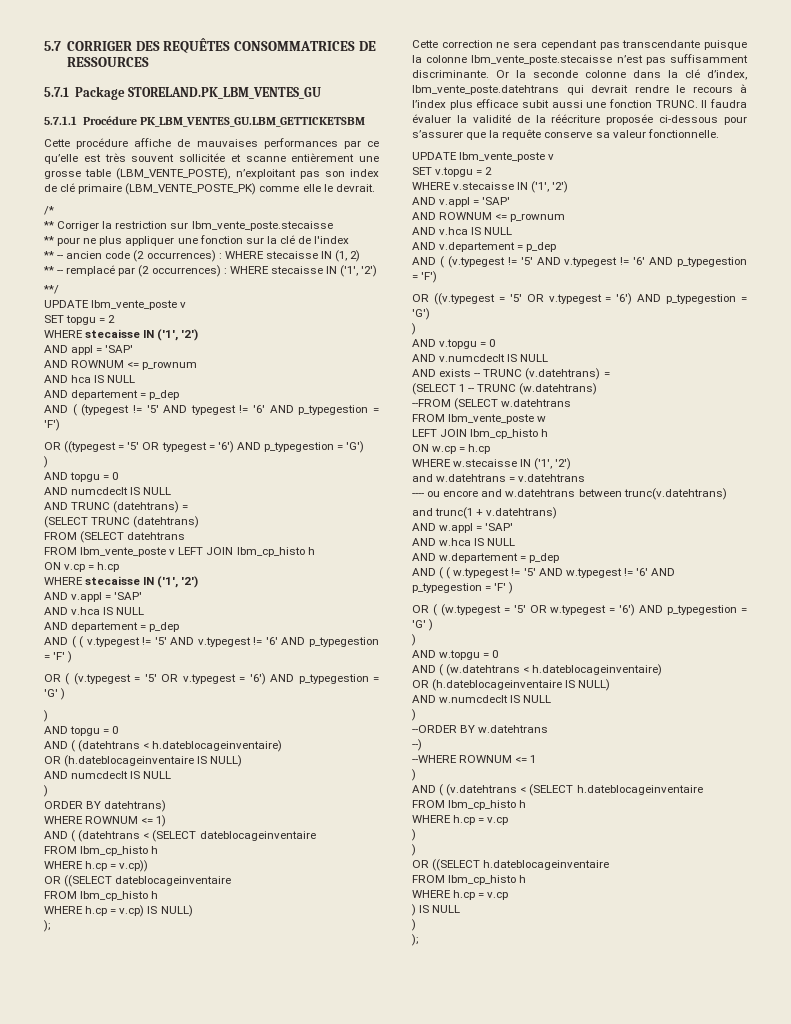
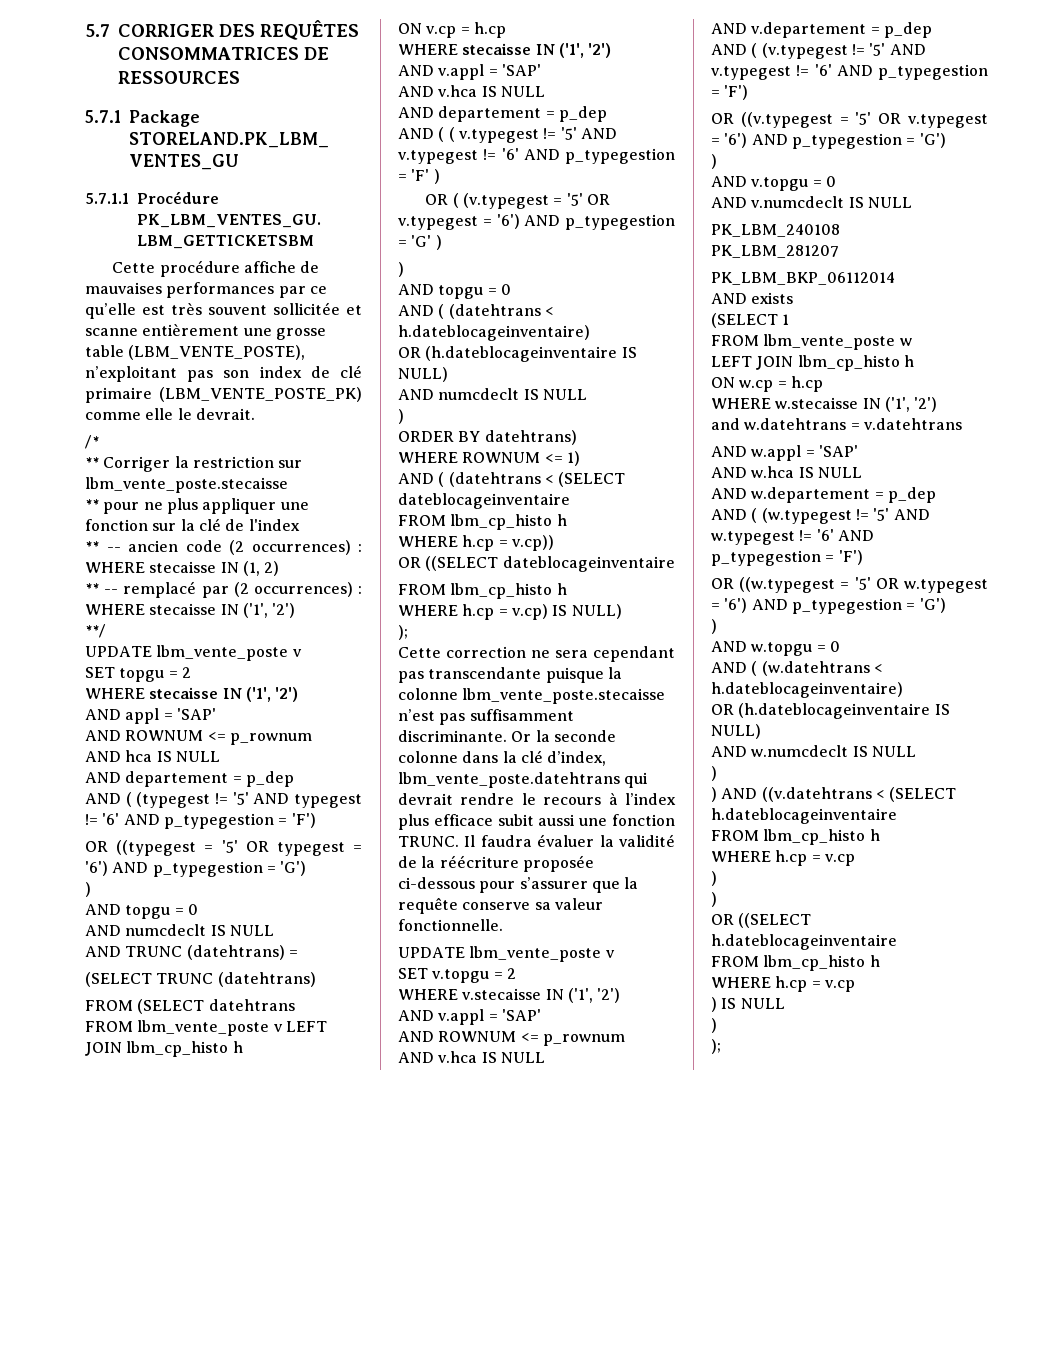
+ PK_LBM_240108
+ PK_LBM_281207
+ PK_LBM_BKP_06112014
- AND exists -- TRUNC (v.datehtrans) =
- (SELECT 1 -- TRUNC (w.datehtrans)
- --FROM (SELECT w.datehtrans
+ AND exists
+ (SELECT 1
- ---- ou encore and w.datehtrans between trunc(v.datehtrans)
- and trunc(1 + v.datehtrans)
- AND ( ( w.typegest != '5' AND w.typegest != '6' AND p_typegestion = 'F' )
- OR ( (w.typegest = '5' OR w.typegest = '6') AND p_typegestion = 'G' )
+ AND ( (w.typegest != '5' AND w.typegest != '6' AND p_typegestion = 'F')
+ OR ((w.typegest = '5' OR w.typegest = '6') AND p_typegestion = 'G')
- --ORDER BY w.datehtrans
- --)
- --WHERE ROWNUM <= 1
- )
- AND ( (v.datehtrans < (SELECT h.dateblocageinventaire
+ ) AND ((v.datehtrans < (SELECT h.dateblocageinventaire

